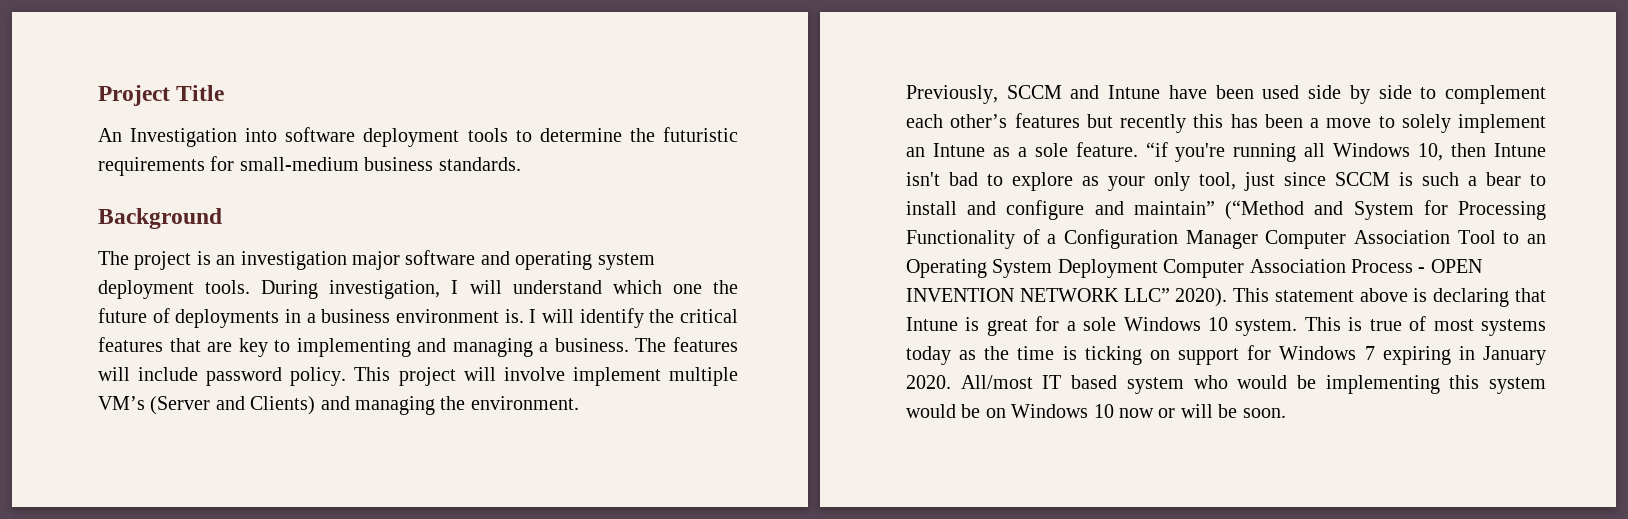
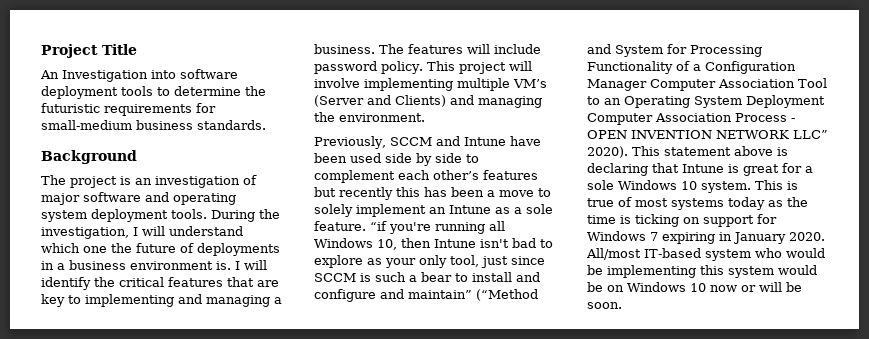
- The project is an investigation major software and operating system deployment tools.
+ The project is an investigation of major software and operating system deployment tools.
- During investigation, I will understand which one the future of deployments in a business environment is.
+ During the investigation, I will understand which one the future of deployments in a business environment is.
- This project will involve implement multiple VM’s (Server and Clients) and managing the environment.
+ This project will involve implementing multiple VM’s (Server and Clients) and managing the environment.
- All/most IT based system who would be implementing this system would be on Windows 10 now or will be soon.
+ All/most IT-based system who would be implementing this system would be on Windows 10 now or will be soon.

